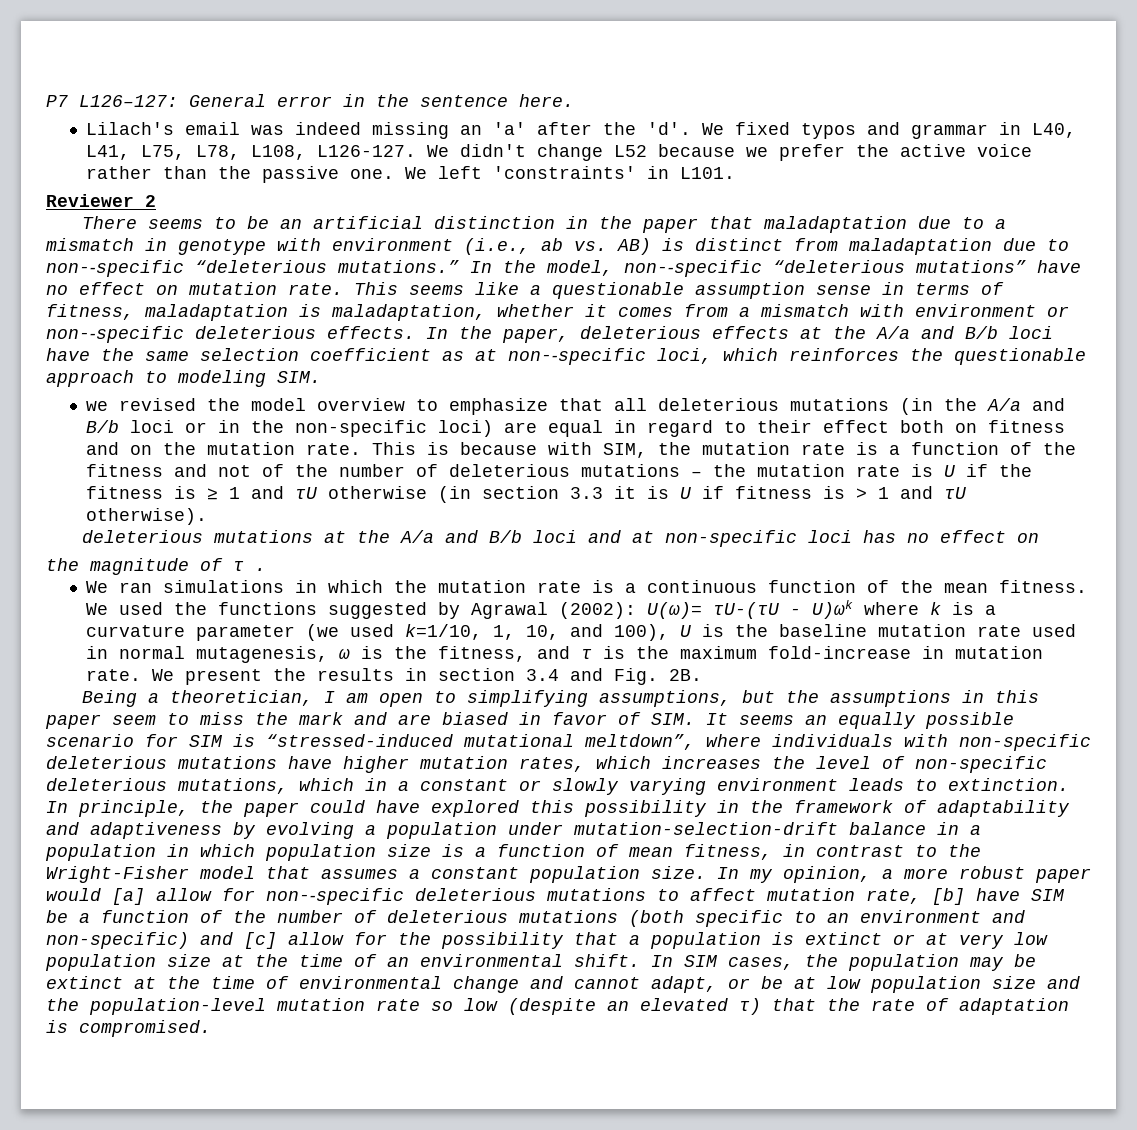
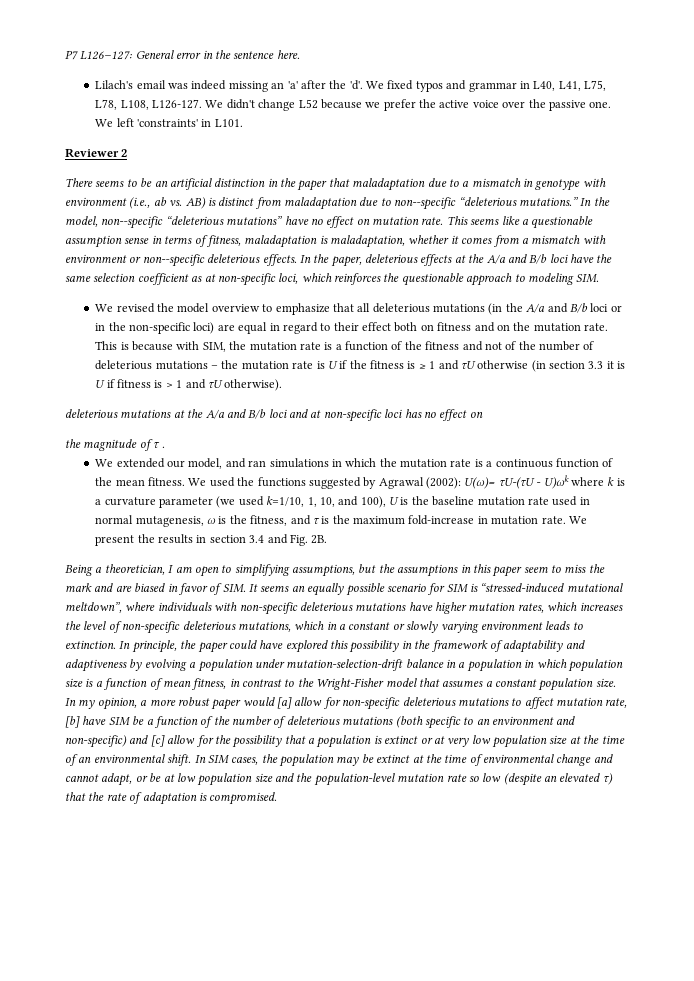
- We didn't change L52 because we prefer the active voice rather than the passive one.
+ We didn't change L52 because we prefer the active voice over the passive one.
- In the paper, deleterious effects at the A/a and B/b loci have the same selection coefficient as at non-‐specific loci, which reinforces the questionable approach to modeling SIM.
+ In the paper, deleterious effects at the A/a and B/b loci have the same selection coefficient as at non-specific loci, which reinforces the questionable approach to modeling SIM.
- we revised the model overview to emphasize that all deleterious mutations (in the A/a and B/b loci or in the non-specific loci) are equal in regard to their effect both on fitness and on the mutation rate.
+ We revised the model overview to emphasize that all deleterious mutations (in the A/a and B/b loci or in the non-specific loci) are equal in regard to their effect both on fitness and on the mutation rate.
- We ran simulations in which the mutation rate is a continuous function of the mean fitness.
+ We extended our model, and ran simulations in which the mutation rate is a continuous function of the mean fitness.
- In my opinion, a more robust paper would [a] allow for non-‐specific deleterious mutations to affect mutation rate, [b] have SIM be a function of the number of deleterious mutations (both specific to an environment and non-specific) and [c] allow for the possibility that a population is extinct or at very low population size at the time of an environmental shift.
+ In my opinion, a more robust paper would [a] allow for non-specific deleterious mutations to affect mutation rate, [b] have SIM be a function of the number of deleterious mutations (both specific to an environment and non-specific) and [c] allow for the possibility that a population is extinct or at very low population size at the time of an environmental shift.

